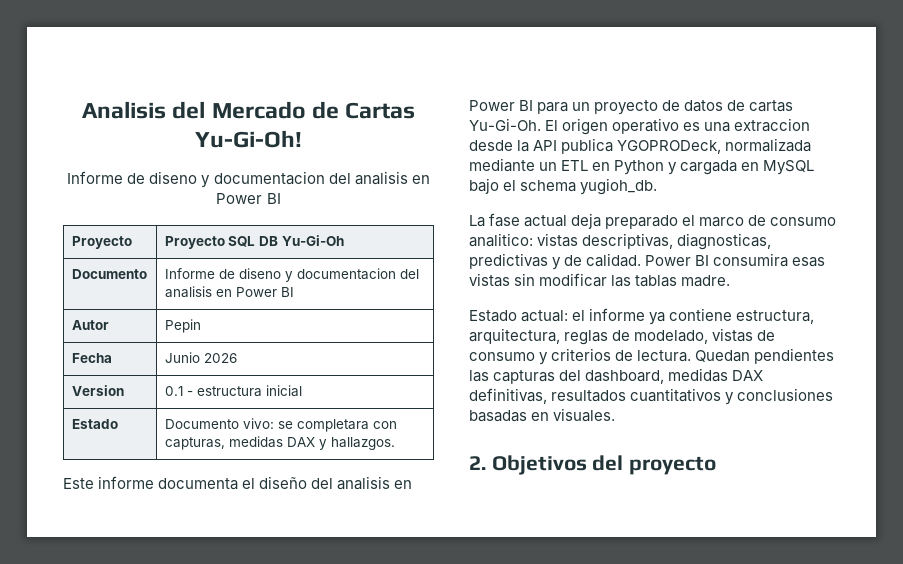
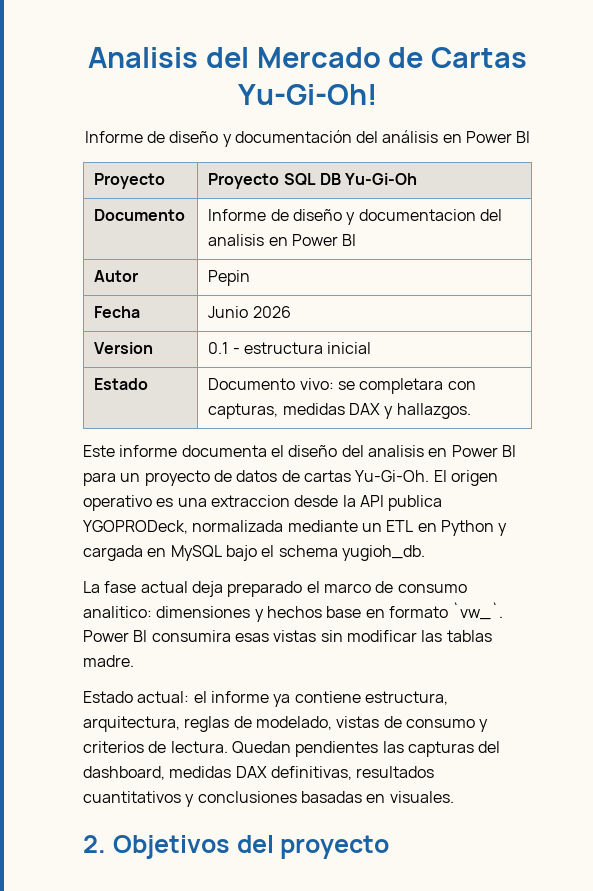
  Analisis del Mercado de Cartas Yu-Gi-Oh!
- Informe de diseno y documentacion del analisis en Power BI
+ Informe de diseño y documentación del análisis en Power BI
- Documento | Informe de diseno y documentacion del analisis en Power BI
+ Documento | Informe de diseño y documentacion del analisis en Power BI
- La fase actual deja preparado el marco de consumo analitico: vistas descriptivas, diagnosticas, predictivas y de calidad.
+ La fase actual deja preparado el marco de consumo analitico: dimensiones y hechos base en formato `vw_`.

